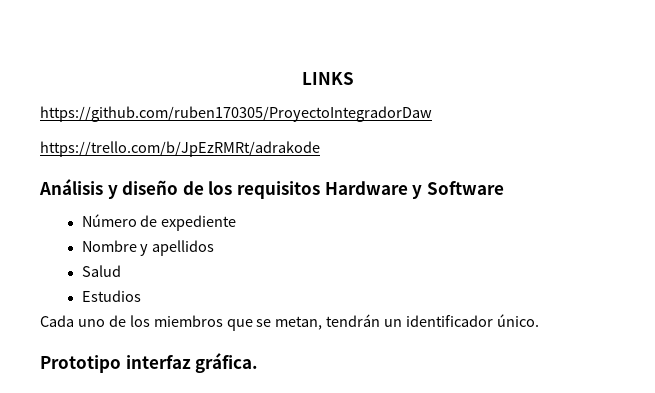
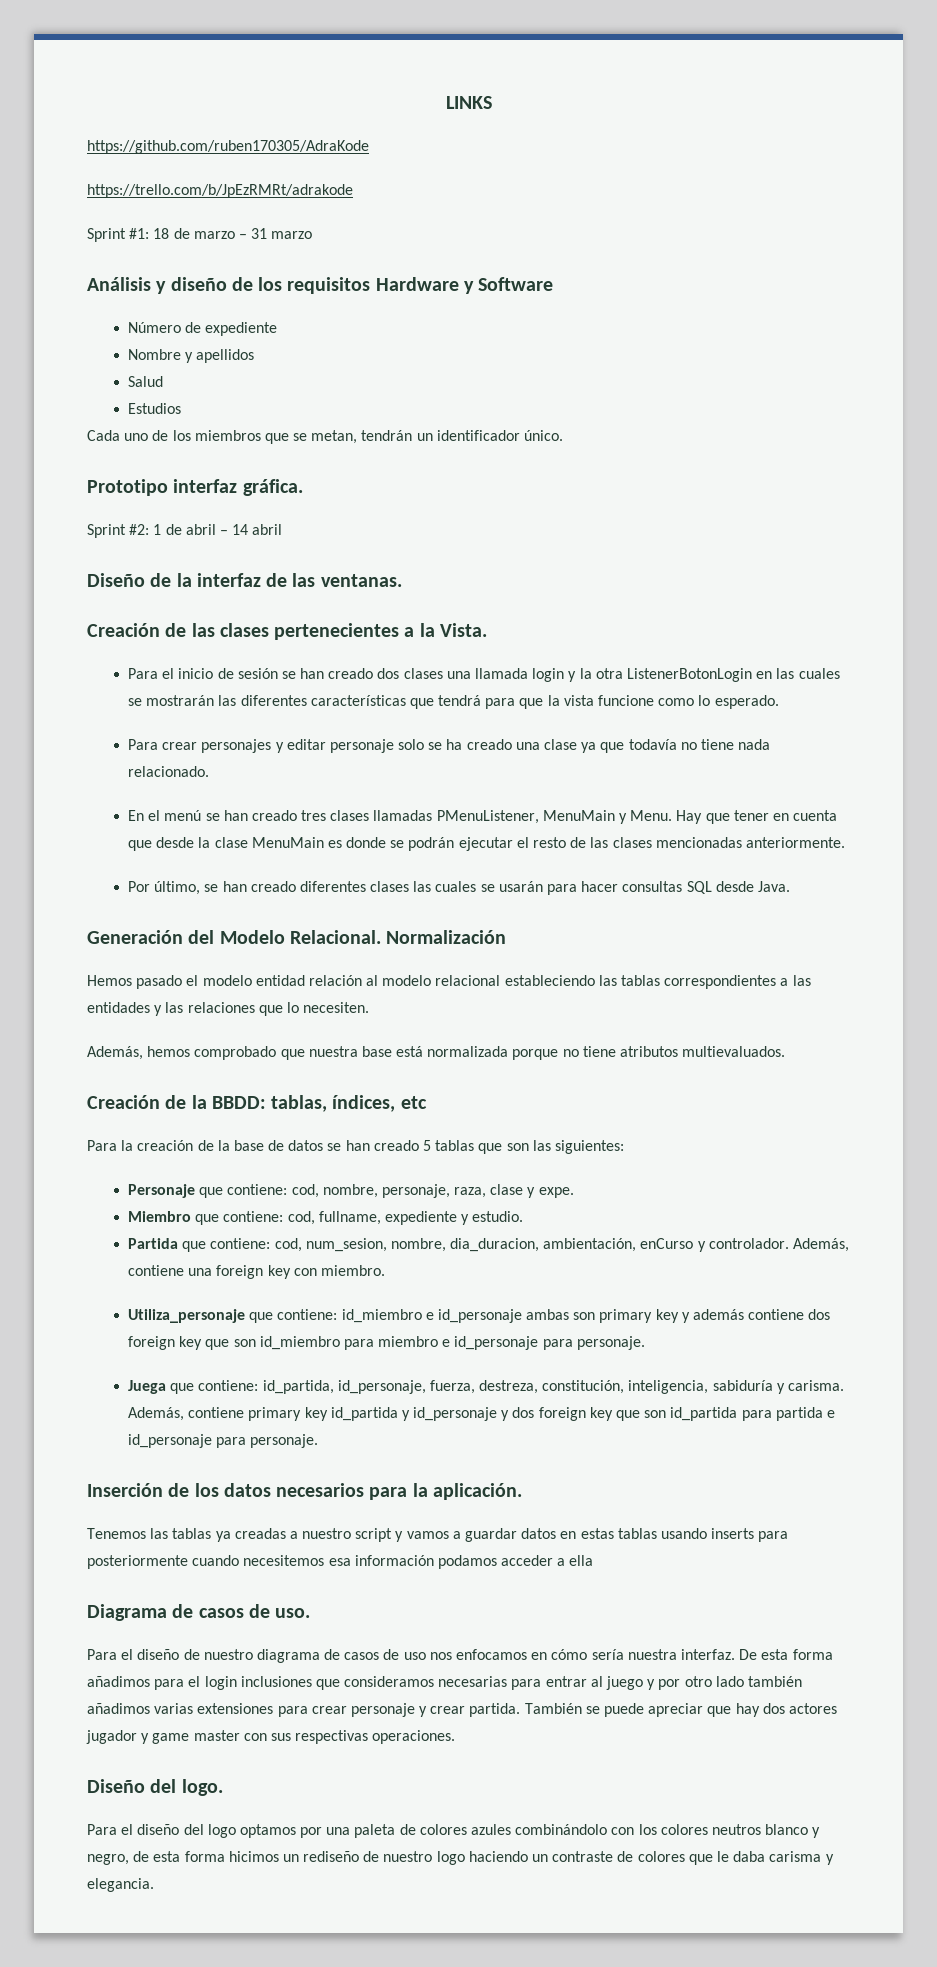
- https://github.com/ruben170305/ProyectoIntegradorDaw
+ https://github.com/ruben170305/AdraKode
+ Sprint #1: 18 de marzo – 31 marzo
+ Sprint #2: 1 de abril – 14 abril
+ Diseño de la interfaz de las ventanas.
+ Creación de las clases pertenecientes a la Vista.
+ Para el inicio de sesión se han creado dos clases una llamada login y la otra ListenerBotonLogin en las cuales se mostrarán las diferentes características que tendrá para que la vista funcione como lo esperado.
+ Para crear personajes y editar personaje solo se ha creado una clase ya que todavía no tiene nada relacionado.
+ En el menú se han creado tres clases llamadas PMenuListener, MenuMain y Menu. Hay que tener en cuenta que desde la clase MenuMain es donde se podrán ejecutar el resto de las clases mencionadas anteriormente.
+ Por último, se han creado diferentes clases las cuales se usarán para hacer consultas SQL desde Java.
+ Generación del Modelo Relacional. Normalización
+ Hemos pasado el modelo entidad relación al modelo relacional estableciendo las tablas correspondientes a las entidades y las relaciones que lo necesiten.
+ Además, hemos comprobado que nuestra base está normalizada porque no tiene atributos multievaluados.
+ Creación de la BBDD: tablas, índices, etc
+ Para la creación de la base de datos se han creado 5 tablas que son las siguientes:
+ Personaje que contiene: cod, nombre, personaje, raza, clase y expe.
+ Miembro que contiene: cod, fullname, expediente y estudio.
+ Partida que contiene: cod, num_sesion, nombre, dia_duracion, ambientación, enCurso y controlador. Además, contiene una foreign key con miembro.
+ Utiliza_personaje que contiene: id_miembro e id_personaje ambas son primary key y además contiene dos foreign key que son id_miembro para miembro e id_personaje para personaje.
+ Juega que contiene: id_partida, id_personaje, fuerza, destreza, constitución, inteligencia, sabiduría y carisma. Además, contiene primary key id_partida y id_personaje y dos foreign key que son id_partida para partida e id_personaje para personaje.
+ Inserción de los datos necesarios para la aplicación.
+ Tenemos las tablas ya creadas a nuestro script y vamos a guardar datos en estas tablas usando inserts para posteriormente cuando necesitemos esa información podamos acceder a ella
+ Diagrama de casos de uso.
+ Para el diseño de nuestro diagrama de casos de uso nos enfocamos en cómo sería nuestra interfaz. De esta forma añadimos para el login inclusiones que consideramos necesarias para entrar al juego y por otro lado también añadimos varias extensiones para crear personaje y crear partida. También se puede apreciar que hay dos actores jugador y game master con sus respectivas operaciones.
+ Diseño del logo.
+ Para el diseño del logo optamos por una paleta de colores azules combinándolo con los colores neutros blanco y negro, de esta forma hicimos un rediseño de nuestro logo haciendo un contraste de colores que le daba carisma y elegancia.

